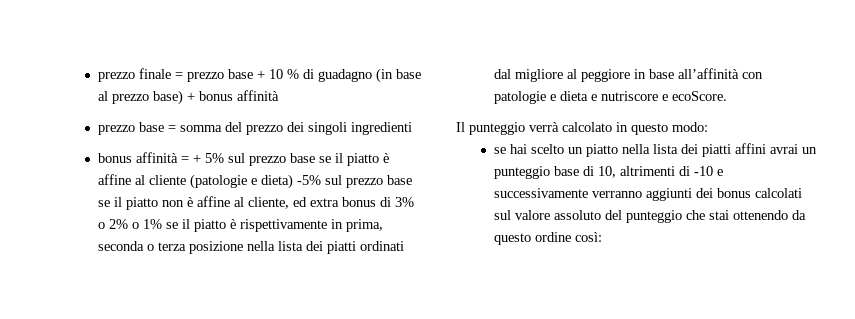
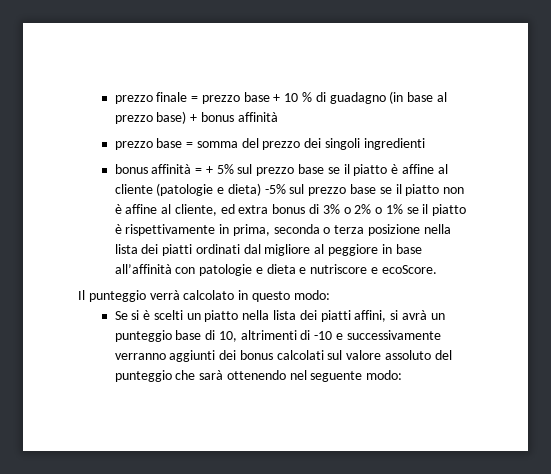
- se hai scelto un piatto nella lista dei piatti affini avrai un punteggio base di 10, altrimenti di -10 e successivamente verranno aggiunti dei bonus calcolati sul valore assoluto del punteggio che stai ottenendo da questo ordine così:
+ Se si è scelti un piatto nella lista dei piatti affini, si avrà un punteggio base di 10, altrimenti di -10 e successivamente verranno aggiunti dei bonus calcolati sul valore assoluto del punteggio che sarà ottenendo nel seguente modo:

